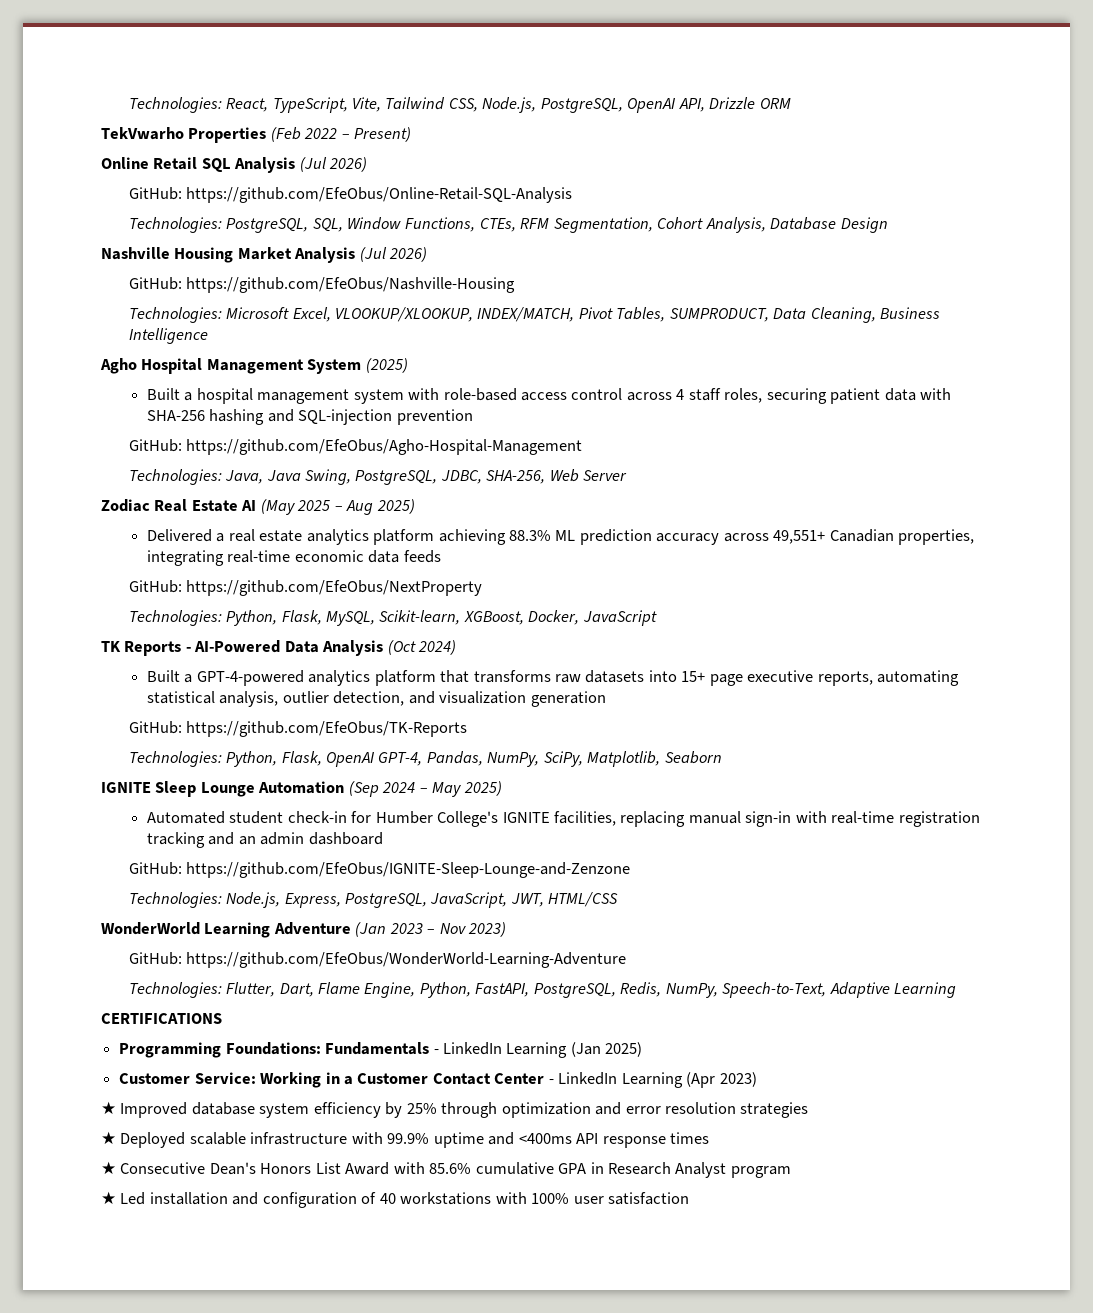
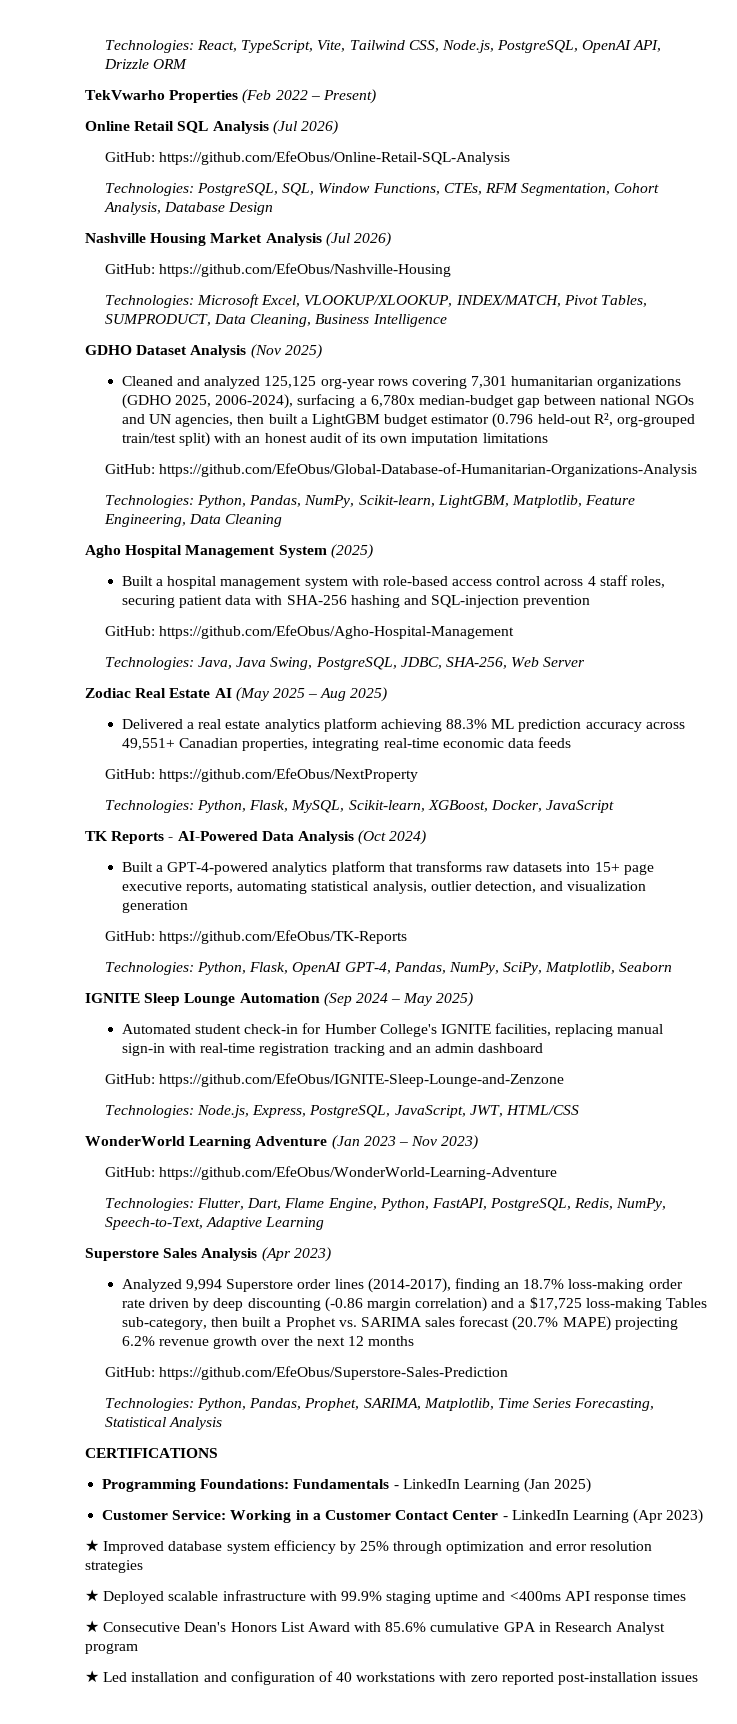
+ GDHO Dataset Analysis (Nov 2025)
+ Cleaned and analyzed 125,125 org-year rows covering 7,301 humanitarian organizations (GDHO 2025, 2006-2024), surfacing a 6,780x median-budget gap between national NGOs and UN agencies, then built a LightGBM budget estimator (0.796 held-out R², org-grouped train/test split) with an honest audit of its own imputation limitations
+ GitHub: https://github.com/EfeObus/Global-Database-of-Humanitarian-Organizations-Analysis
+ Technologies: Python, Pandas, NumPy, Scikit-learn, LightGBM, Matplotlib, Feature Engineering, Data Cleaning
+ Superstore Sales Analysis (Apr 2023)
+ Analyzed 9,994 Superstore order lines (2014-2017), finding an 18.7% loss-making order rate driven by deep discounting (-0.86 margin correlation) and a $17,725 loss-making Tables sub-category, then built a Prophet vs. SARIMA sales forecast (20.7% MAPE) projecting 6.2% revenue growth over the next 12 months
+ GitHub: https://github.com/EfeObus/Superstore-Sales-Prediction
+ Technologies: Python, Pandas, Prophet, SARIMA, Matplotlib, Time Series Forecasting, Statistical Analysis
- ★ Deployed scalable infrastructure with 99.9% uptime and <400ms API response times
+ ★ Deployed scalable infrastructure with 99.9% staging uptime and <400ms API response times
- ★ Led installation and configuration of 40 workstations with 100% user satisfaction
+ ★ Led installation and configuration of 40 workstations with zero reported post-installation issues

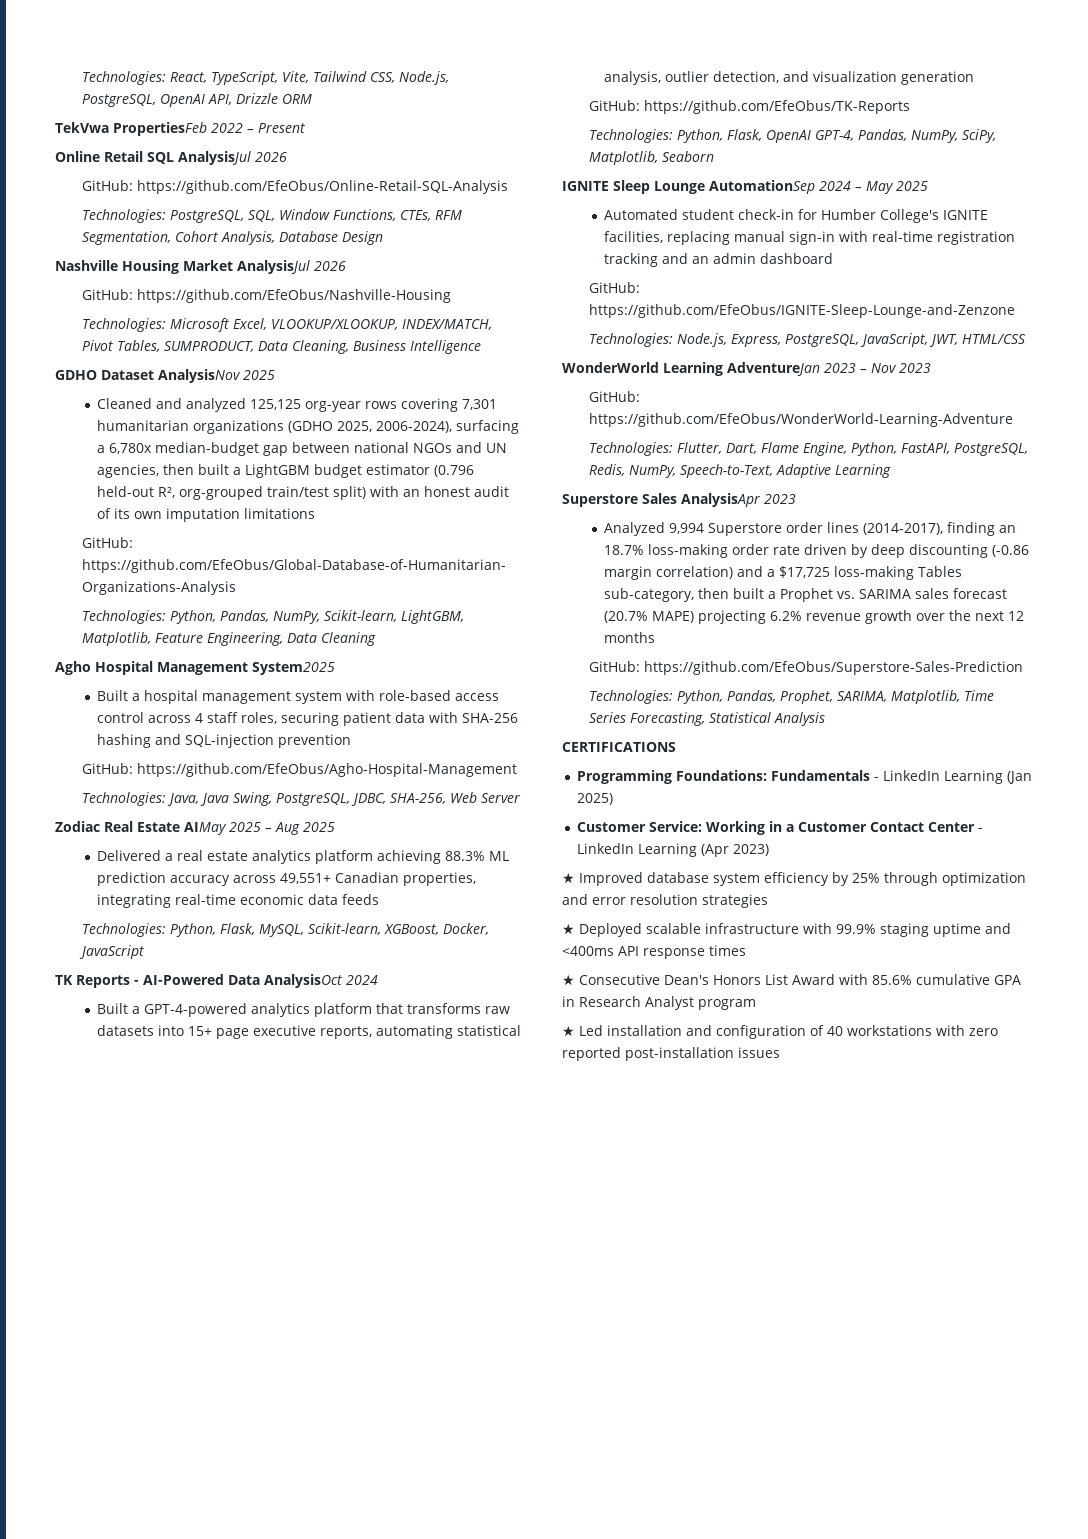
- TekVwarho Properties (Feb 2022 – Present)
+ TekVwa PropertiesFeb 2022 – Present
- Online Retail SQL Analysis (Jul 2026)
+ Online Retail SQL AnalysisJul 2026
- Nashville Housing Market Analysis (Jul 2026)
+ Nashville Housing Market AnalysisJul 2026
- GDHO Dataset Analysis (Nov 2025)
+ GDHO Dataset AnalysisNov 2025
- Agho Hospital Management System (2025)
+ Agho Hospital Management System2025
- Zodiac Real Estate AI (May 2025 – Aug 2025)
+ Zodiac Real Estate AIMay 2025 – Aug 2025
- GitHub: https://github.com/EfeObus/NextProperty
- TK Reports - AI-Powered Data Analysis (Oct 2024)
+ TK Reports - AI-Powered Data AnalysisOct 2024
- IGNITE Sleep Lounge Automation (Sep 2024 – May 2025)
+ IGNITE Sleep Lounge AutomationSep 2024 – May 2025
- WonderWorld Learning Adventure (Jan 2023 – Nov 2023)
+ WonderWorld Learning AdventureJan 2023 – Nov 2023
- Superstore Sales Analysis (Apr 2023)
+ Superstore Sales AnalysisApr 2023

